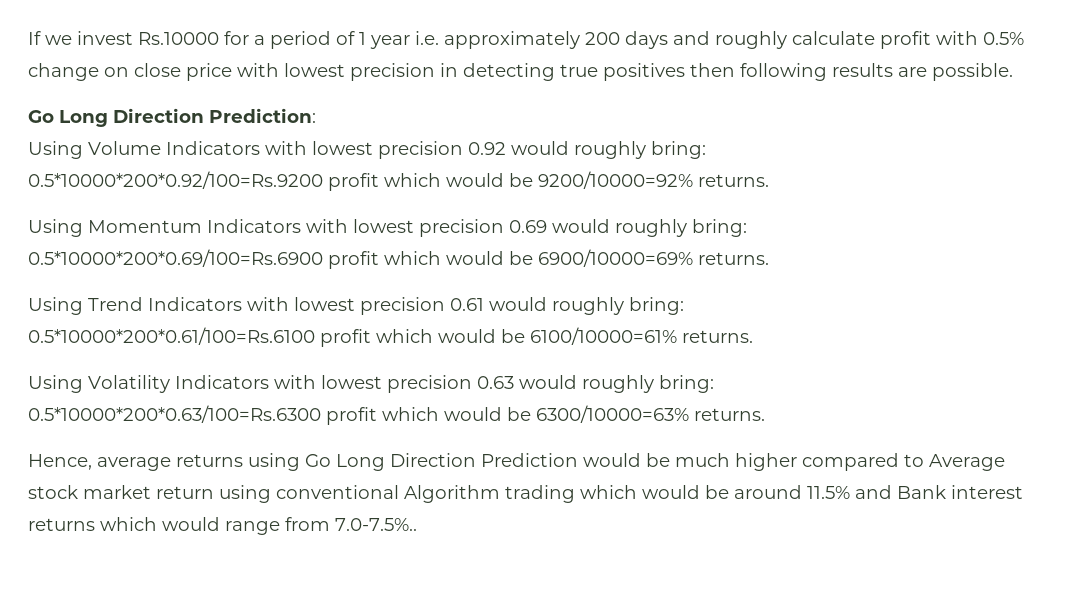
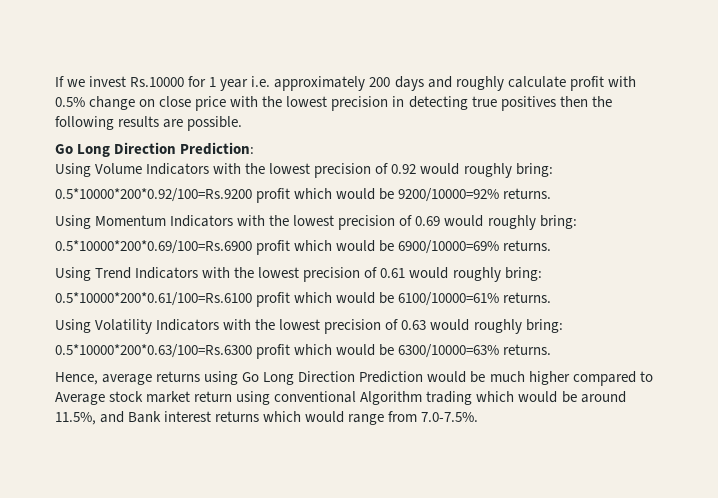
- If we invest Rs.10000 for a period of 1 year i.e. approximately 200 days and roughly calculate profit with 0.5% change on close price with lowest precision in detecting true positives then following results are possible.
+ If we invest Rs.10000 for 1 year i.e. approximately 200 days and roughly calculate profit with 0.5% change on close price with the lowest precision in detecting true positives then the following results are possible.
- Using Volume Indicators with lowest precision 0.92 would roughly bring:
+ Using Volume Indicators with the lowest precision of 0.92 would roughly bring:
- Using Momentum Indicators with lowest precision 0.69 would roughly bring:
+ Using Momentum Indicators with the lowest precision of 0.69 would roughly bring:
- Using Trend Indicators with lowest precision 0.61 would roughly bring:
+ Using Trend Indicators with the lowest precision of 0.61 would roughly bring:
- Using Volatility Indicators with lowest precision 0.63 would roughly bring:
+ Using Volatility Indicators with the lowest precision of 0.63 would roughly bring:
- Hence, average returns using Go Long Direction Prediction would be much higher compared to Average stock market return using conventional Algorithm trading which would be around 11.5% and Bank interest returns which would range from 7.0-7.5%..
+ Hence, average returns using Go Long Direction Prediction would be much higher compared to Average stock market return using conventional Algorithm trading which would be around 11.5%, and Bank interest returns which would range from 7.0-7.5%.

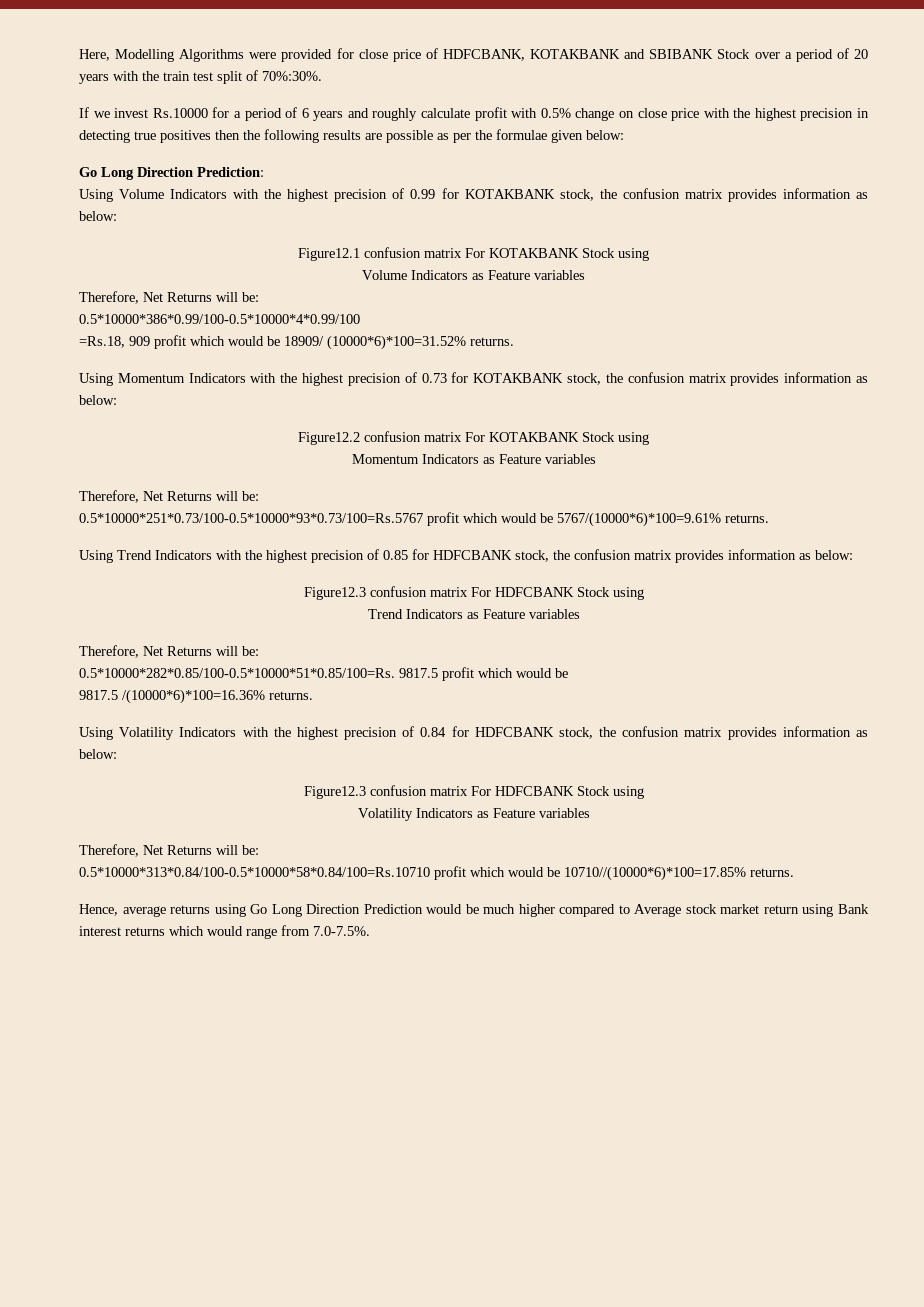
+ Here, Modelling Algorithms were provided for close price of HDFCBANK, KOTAKBANK and SBIBANK Stock over a period of 20 years with the train test split of 70%:30%.
- If we invest Rs.10000 for 1 year i.e. approximately 200 days and roughly calculate profit with 0.5% change on close price with the lowest precision in detecting true positives then the following results are possible.
+ If we invest Rs.10000 for a period of 6 years and roughly calculate profit with 0.5% change on close price with the highest precision in detecting true positives then the following results are possible as per the formulae given below:
- Using Volume Indicators with the lowest precision of 0.92 would roughly bring:
- 0.5*10000*200*0.92/100=Rs.9200 profit which would be 9200/10000=92% returns.
+ Using Volume Indicators with the highest precision of 0.99 for KOTAKBANK stock, the confusion matrix provides information as below:
+ Figure12.1 confusion matrix For KOTAKBANK Stock using
+ Volume Indicators as Feature variables
+ Therefore, Net Returns will be:
+ 0.5*10000*386*0.99/100-0.5*10000*4*0.99/100
+ =Rs.18, 909 profit which would be 18909/ (10000*6)*100=31.52% returns.
- Using Momentum Indicators with the lowest precision of 0.69 would roughly bring:
- 0.5*10000*200*0.69/100=Rs.6900 profit which would be 6900/10000=69% returns.
+ Using Momentum Indicators with the highest precision of 0.73 for KOTAKBANK stock, the confusion matrix provides information as below:
+ Figure12.2 confusion matrix For KOTAKBANK Stock using
+ Momentum Indicators as Feature variables
+ Therefore, Net Returns will be:
+ 0.5*10000*251*0.73/100-0.5*10000*93*0.73/100=Rs.5767 profit which would be 5767/(10000*6)*100=9.61% returns.
- Using Trend Indicators with the lowest precision of 0.61 would roughly bring:
- 0.5*10000*200*0.61/100=Rs.6100 profit which would be 6100/10000=61% returns.
+ Using Trend Indicators with the highest precision of 0.85 for HDFCBANK stock, the confusion matrix provides information as below:
+ Figure12.3 confusion matrix For HDFCBANK Stock using
+ Trend Indicators as Feature variables
+ Therefore, Net Returns will be:
+ 0.5*10000*282*0.85/100-0.5*10000*51*0.85/100=Rs. 9817.5 profit which would be
+ 9817.5 /(10000*6)*100=16.36% returns.
- Using Volatility Indicators with the lowest precision of 0.63 would roughly bring:
- 0.5*10000*200*0.63/100=Rs.6300 profit which would be 6300/10000=63% returns.
+ Using Volatility Indicators with the highest precision of 0.84 for HDFCBANK stock, the confusion matrix provides information as below:
+ Figure12.3 confusion matrix For HDFCBANK Stock using
+ Volatility Indicators as Feature variables
+ Therefore, Net Returns will be:
+ 0.5*10000*313*0.84/100-0.5*10000*58*0.84/100=Rs.10710 profit which would be 10710//(10000*6)*100=17.85% returns.
- Hence, average returns using Go Long Direction Prediction would be much higher compared to Average stock market return using conventional Algorithm trading which would be around 11.5%, and Bank interest returns which would range from 7.0-7.5%.
+ Hence, average returns using Go Long Direction Prediction would be much higher compared to Average stock market return using Bank interest returns which would range from 7.0-7.5%.

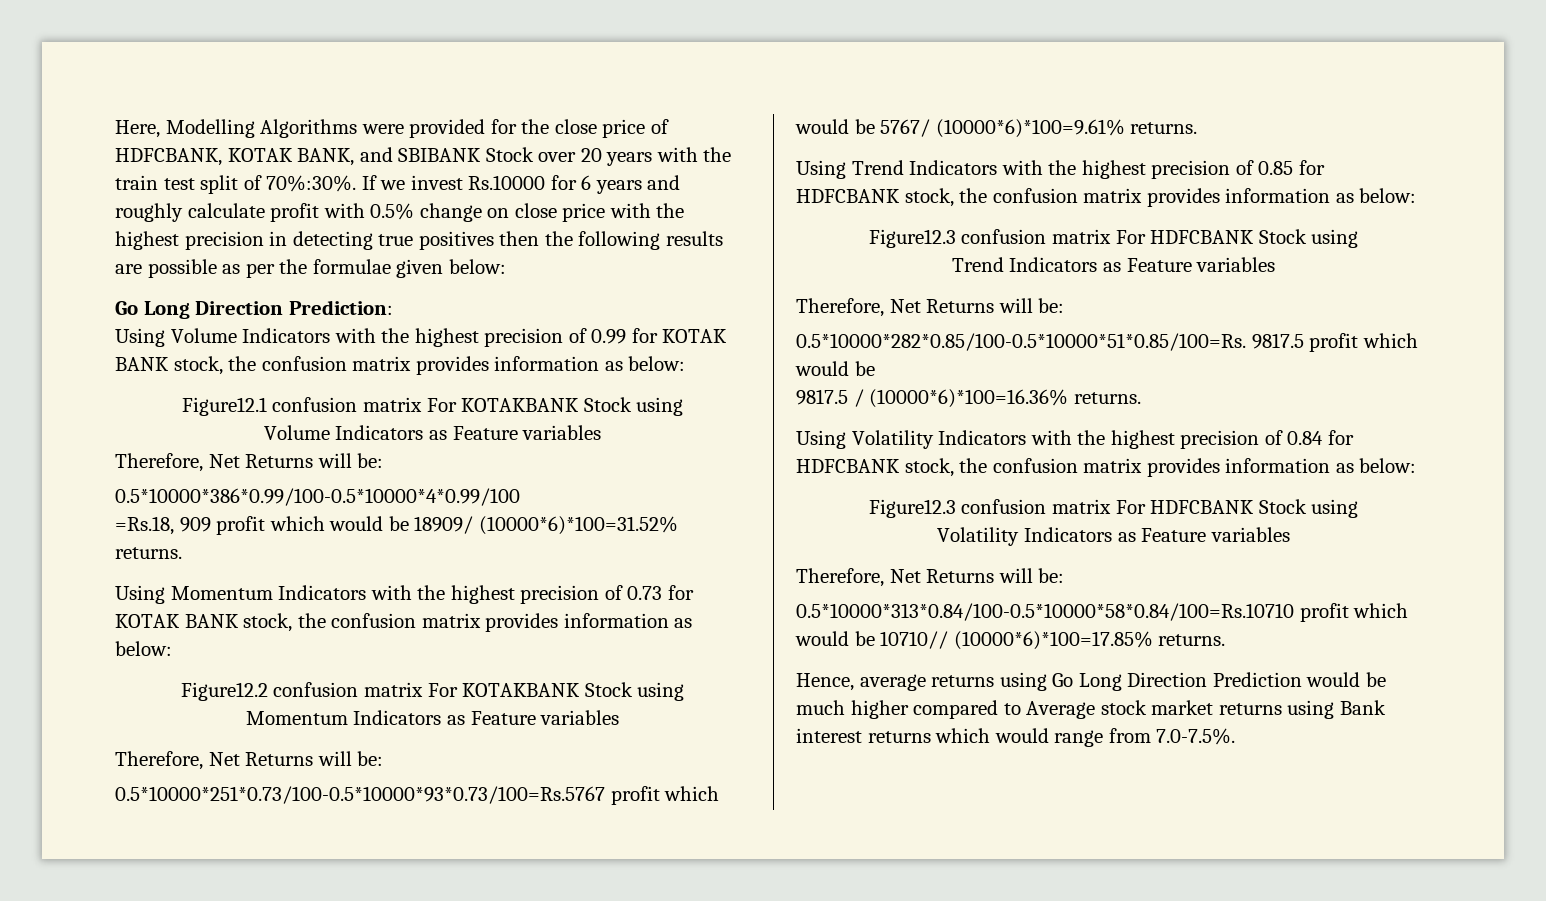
- Here, Modelling Algorithms were provided for close price of HDFCBANK, KOTAKBANK and SBIBANK Stock over a period of 20 years with the train test split of 70%:30%.
- If we invest Rs.10000 for a period of 6 years and roughly calculate profit with 0.5% change on close price with the highest precision in detecting true positives then the following results are possible as per the formulae given below:
+ Here, Modelling Algorithms were provided for the close price of HDFCBANK, KOTAK BANK, and SBIBANK Stock over 20 years with the train test split of 70%:30%. If we invest Rs.10000 for 6 years and roughly calculate profit with 0.5% change on close price with the highest precision in detecting true positives then the following results are possible as per the formulae given below:
- Using Volume Indicators with the highest precision of 0.99 for KOTAKBANK stock, the confusion matrix provides information as below:
+ Using Volume Indicators with the highest precision of 0.99 for KOTAK BANK stock, the confusion matrix provides information as below:
- Using Momentum Indicators with the highest precision of 0.73 for KOTAKBANK stock, the confusion matrix provides information as below:
+ Using Momentum Indicators with the highest precision of 0.73 for KOTAK BANK stock, the confusion matrix provides information as below:
- 0.5*10000*251*0.73/100-0.5*10000*93*0.73/100=Rs.5767 profit which would be 5767/(10000*6)*100=9.61% returns.
+ 0.5*10000*251*0.73/100-0.5*10000*93*0.73/100=Rs.5767 profit which would be 5767/ (10000*6)*100=9.61% returns.
- 9817.5 /(10000*6)*100=16.36% returns.
+ 9817.5 / (10000*6)*100=16.36% returns.
- 0.5*10000*313*0.84/100-0.5*10000*58*0.84/100=Rs.10710 profit which would be 10710//(10000*6)*100=17.85% returns.
+ 0.5*10000*313*0.84/100-0.5*10000*58*0.84/100=Rs.10710 profit which would be 10710// (10000*6)*100=17.85% returns.
- Hence, average returns using Go Long Direction Prediction would be much higher compared to Average stock market return using Bank interest returns which would range from 7.0-7.5%.
+ Hence, average returns using Go Long Direction Prediction would be much higher compared to Average stock market returns using Bank interest returns which would range from 7.0-7.5%.

